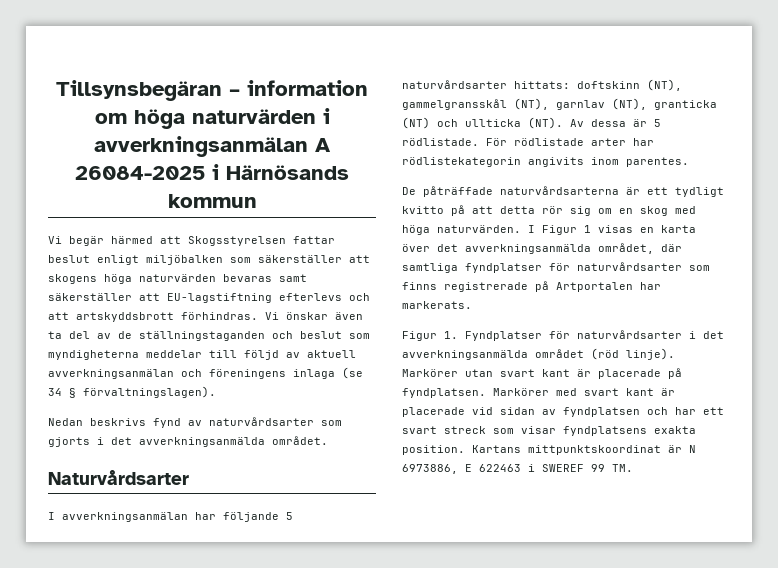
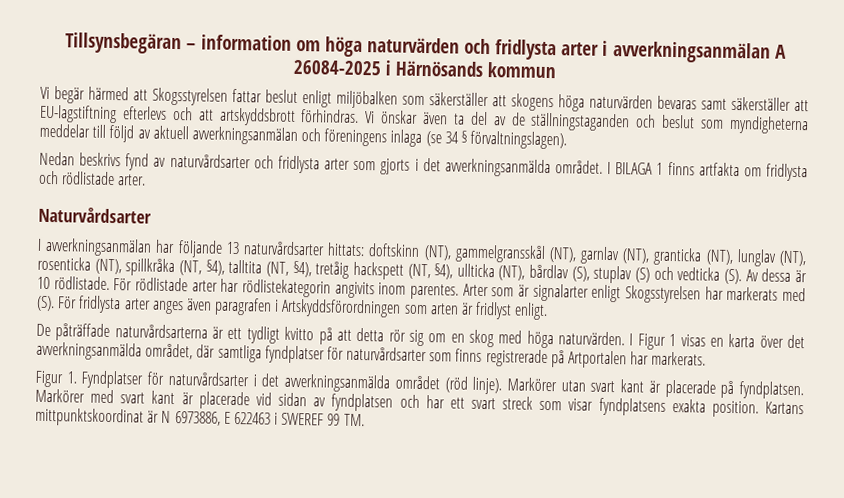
- Tillsynsbegäran – information om höga naturvärden i avverkningsanmälan A 26084-2025 i Härnösands kommun
+ Tillsynsbegäran – information om höga naturvärden och fridlysta arter i avverkningsanmälan A 26084-2025 i Härnösands kommun
- Nedan beskrivs fynd av naturvårdsarter som gjorts i det avverkningsanmälda området.
+ Nedan beskrivs fynd av naturvårdsarter och fridlysta arter som gjorts i det avverkningsanmälda området. I BILAGA 1 finns artfakta om fridlysta och rödlistade arter.
- I avverkningsanmälan har följande 5 naturvårdsarter hittats: doftskinn (NT), gammelgransskål (NT), garnlav (NT), granticka (NT) och ullticka (NT). Av dessa är 5 rödlistade.
+ I avverkningsanmälan har följande 13 naturvårdsarter hittats: doftskinn (NT), gammelgransskål (NT), garnlav (NT), granticka (NT), lunglav (NT), rosenticka (NT), spillkråka (NT, §4), talltita (NT, §4), tretåig hackspett (NT, §4), ullticka (NT), bårdlav (S), stuplav (S) och vedticka (S). Av dessa är 10 rödlistade.
+ Arter som är signalarter enligt Skogsstyrelsen har markerats med (S). För fridlysta arter anges även paragrafen i Artskyddsförordningen som arten är fridlyst enligt.

